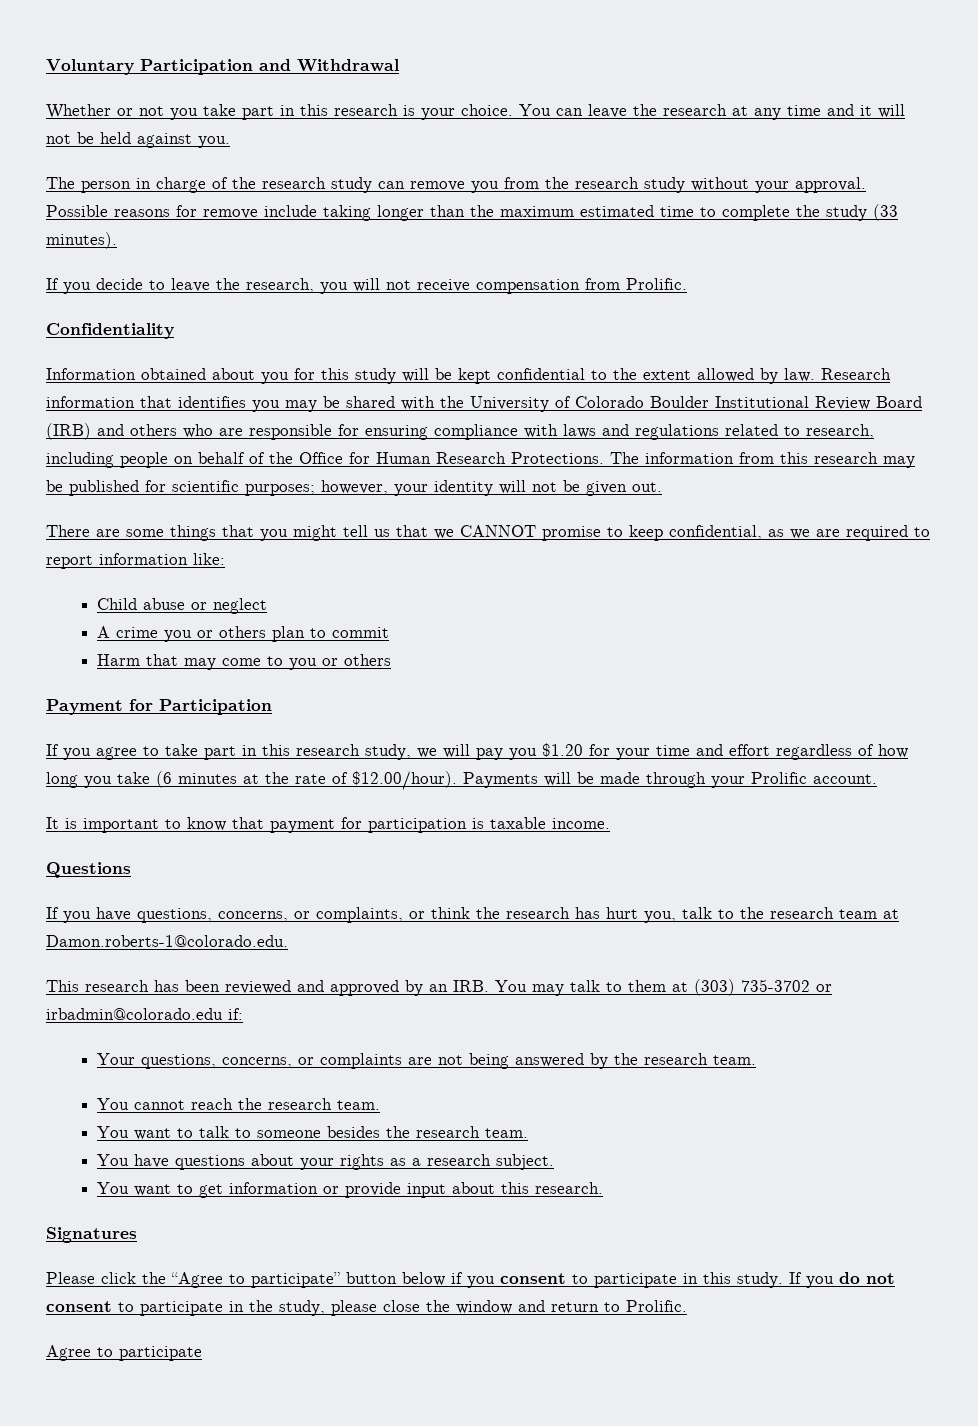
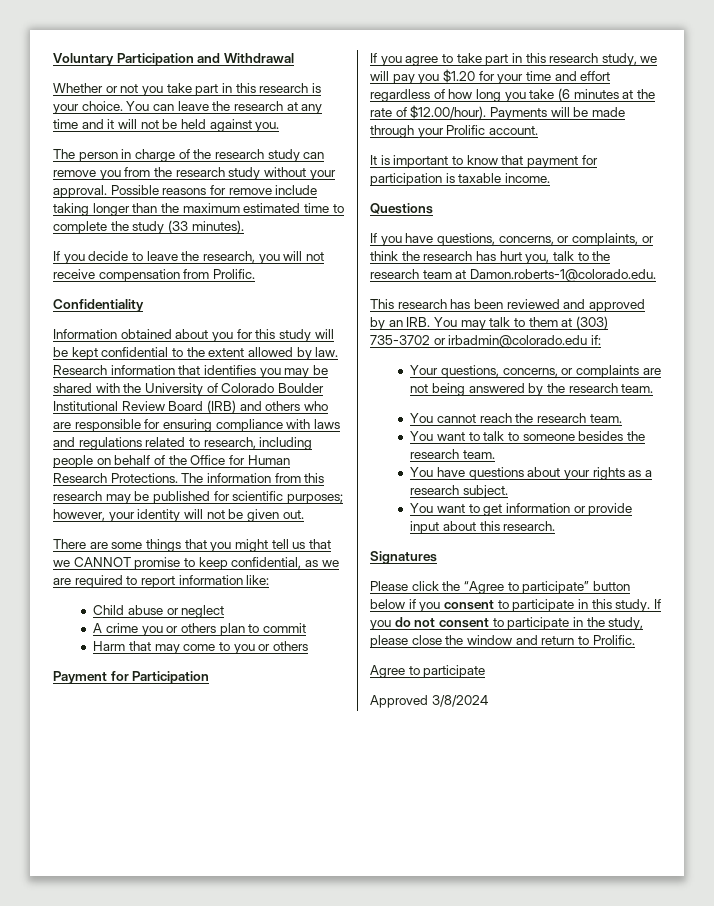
+ Approved 3/8/2024

